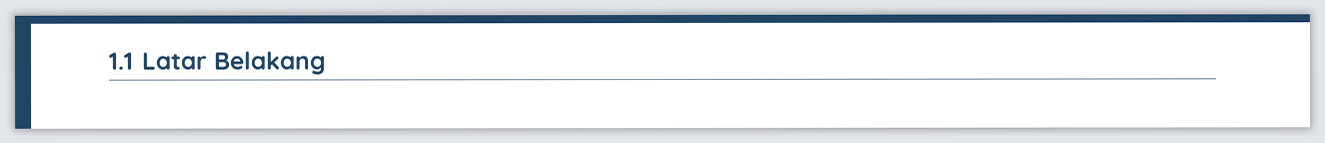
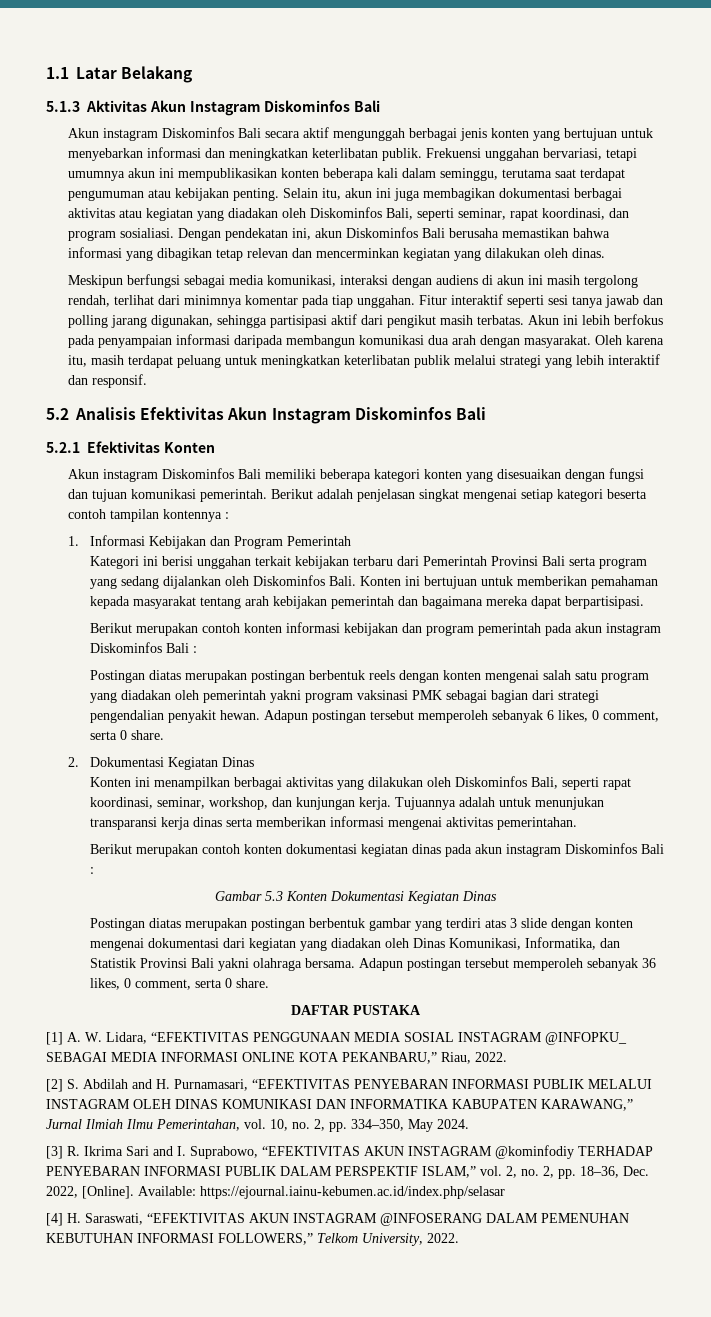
+ 5.1.3 Aktivitas Akun Instagram Diskominfos Bali
+ Akun instagram Diskominfos Bali secara aktif mengunggah berbagai jenis konten yang bertujuan untuk menyebarkan informasi dan meningkatkan keterlibatan publik. Frekuensi unggahan bervariasi, tetapi umumnya akun ini mempublikasikan konten beberapa kali dalam seminggu, terutama saat terdapat pengumuman atau kebijakan penting. Selain itu, akun ini juga membagikan dokumentasi berbagai aktivitas atau kegiatan yang diadakan oleh Diskominfos Bali, seperti seminar, rapat koordinasi, dan program sosialiasi. Dengan pendekatan ini, akun Diskominfos Bali berusaha memastikan bahwa informasi yang dibagikan tetap relevan dan mencerminkan kegiatan yang dilakukan oleh dinas.
+ Meskipun berfungsi sebagai media komunikasi, interaksi dengan audiens di akun ini masih tergolong rendah, terlihat dari minimnya komentar pada tiap unggahan. Fitur interaktif seperti sesi tanya jawab dan polling jarang digunakan, sehingga partisipasi aktif dari pengikut masih terbatas. Akun ini lebih berfokus pada penyampaian informasi daripada membangun komunikasi dua arah dengan masyarakat. Oleh karena itu, masih terdapat peluang untuk meningkatkan keterlibatan publik melalui strategi yang lebih interaktif dan responsif.
+ 5.2 Analisis Efektivitas Akun Instagram Diskominfos Bali
+ 5.2.1 Efektivitas Konten
+ Akun instagram Diskominfos Bali memiliki beberapa kategori konten yang disesuaikan dengan fungsi dan tujuan komunikasi pemerintah. Berikut adalah penjelasan singkat mengenai setiap kategori beserta contoh tampilan kontennya :
+ 1. Informasi Kebijakan dan Program Pemerintah
+ Kategori ini berisi unggahan terkait kebijakan terbaru dari Pemerintah Provinsi Bali serta program yang sedang dijalankan oleh Diskominfos Bali. Konten ini bertujuan untuk memberikan pemahaman kepada masyarakat tentang arah kebijakan pemerintah dan bagaimana mereka dapat berpartisipasi.
+ Berikut merupakan contoh konten informasi kebijakan dan program pemerintah pada akun instagram Diskominfos Bali :
+ Postingan diatas merupakan postingan berbentuk reels dengan konten mengenai salah satu program yang diadakan oleh pemerintah yakni program vaksinasi PMK sebagai bagian dari strategi pengendalian penyakit hewan. Adapun postingan tersebut memperoleh sebanyak 6 likes, 0 comment, serta 0 share.
+ 2. Dokumentasi Kegiatan Dinas
+ Konten ini menampilkan berbagai aktivitas yang dilakukan oleh Diskominfos Bali, seperti rapat koordinasi, seminar, workshop, dan kunjungan kerja. Tujuannya adalah untuk menunjukan transparansi kerja dinas serta memberikan informasi mengenai aktivitas pemerintahan.
+ Berikut merupakan contoh konten dokumentasi kegiatan dinas pada akun instagram Diskominfos Bali :
+ Gambar 5.3 Konten Dokumentasi Kegiatan Dinas
+ Postingan diatas merupakan postingan berbentuk gambar yang terdiri atas 3 slide dengan konten mengenai dokumentasi dari kegiatan yang diadakan oleh Dinas Komunikasi, Informatika, dan Statistik Provinsi Bali yakni olahraga bersama. Adapun postingan tersebut memperoleh sebanyak 36 likes, 0 comment, serta 0 share.
+ DAFTAR PUSTAKA
+ [1] A. W. Lidara, “EFEKTIVITAS PENGGUNAAN MEDIA SOSIAL INSTAGRAM @INFOPKU_ SEBAGAI MEDIA INFORMASI ONLINE KOTA PEKANBARU,” Riau, 2022.
+ [2] S. Abdilah and H. Purnamasari, “EFEKTIVITAS PENYEBARAN INFORMASI PUBLIK MELALUI INSTAGRAM OLEH DINAS KOMUNIKASI DAN INFORMATIKA KABUPATEN KARAWANG,” Jurnal Ilmiah Ilmu Pemerintahan, vol. 10, no. 2, pp. 334–350, May 2024.
+ [3] R. Ikrima Sari and I. Suprabowo, “EFEKTIVITAS AKUN INSTAGRAM @kominfodiy TERHADAP PENYEBARAN INFORMASI PUBLIK DALAM PERSPEKTIF ISLAM,” vol. 2, no. 2, pp. 18–36, Dec. 2022, [Online]. Available: https://ejournal.iainu-kebumen.ac.id/index.php/selasar
+ [4] H. Saraswati, “EFEKTIVITAS AKUN INSTAGRAM @INFOSERANG DALAM PEMENUHAN KEBUTUHAN INFORMASI FOLLOWERS,” Telkom University, 2022.

